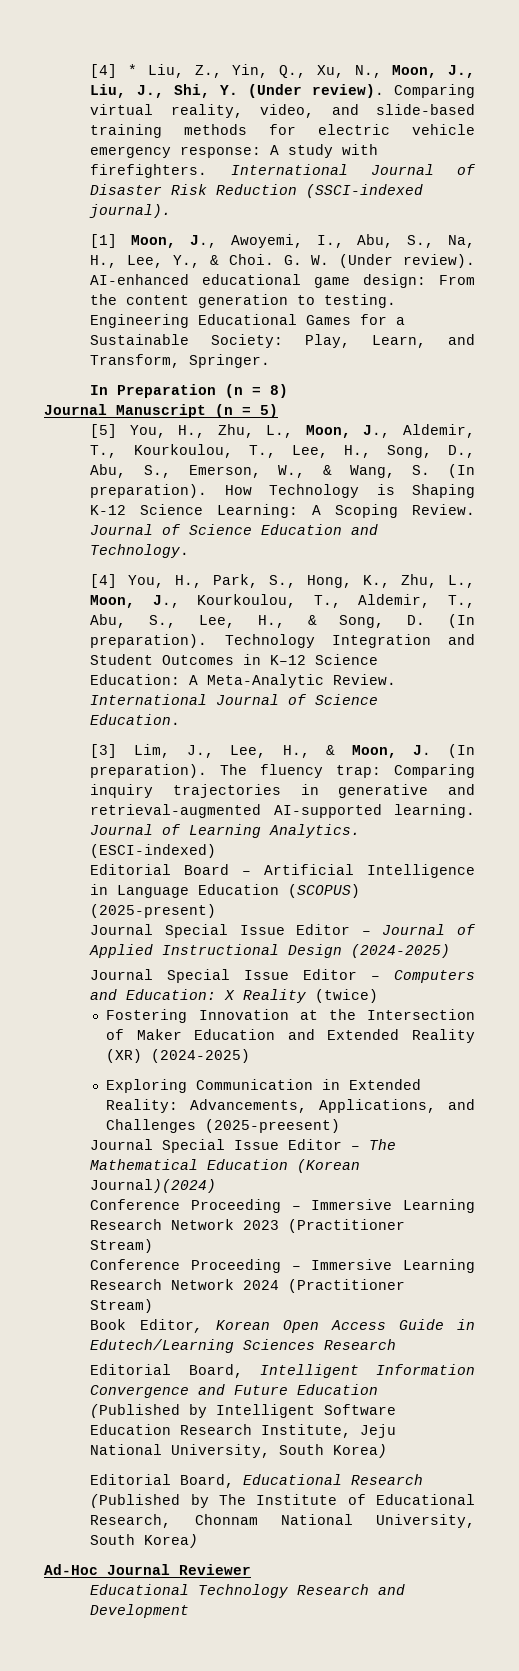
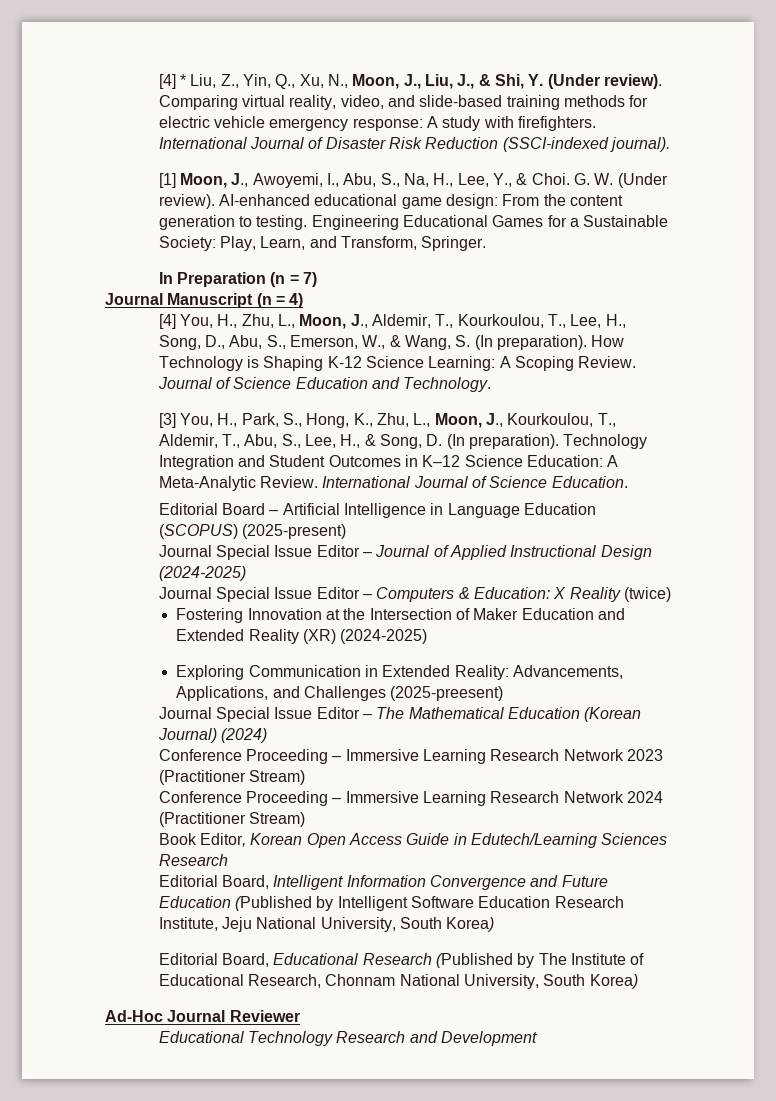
- [4] * Liu, Z., Yin, Q., Xu, N., Moon, J., Liu, J., Shi, Y. (Under review).
+ [4] * Liu, Z., Yin, Q., Xu, N., Moon, J., Liu, J., & Shi, Y. (Under review).
- In Preparation (n = 8)
+ In Preparation (n = 7)
- Journal Manuscript (n = 5)
- [5] You, H., Zhu, L., Moon, J., Aldemir, T., Kourkoulou, T., Lee, H., Song, D., Abu, S., Emerson, W., & Wang, S. (In preparation).
+ Journal Manuscript (n = 4)
+ [4] You, H., Zhu, L., Moon, J., Aldemir, T., Kourkoulou, T., Lee, H., Song, D., Abu, S., Emerson, W., & Wang, S. (In preparation).
- [4] You, H., Park, S., Hong, K., Zhu, L., Moon, J., Kourkoulou, T., Aldemir, T., Abu, S., Lee, H., & Song, D. (In preparation).
+ [3] You, H., Park, S., Hong, K., Zhu, L., Moon, J., Kourkoulou, T., Aldemir, T., Abu, S., Lee, H., & Song, D. (In preparation).
- [3] Lim, J., Lee, H., & Moon, J. (In preparation). The fluency trap: Comparing inquiry trajectories in generative and retrieval-augmented AI-supported learning. Journal of Learning Analytics. (ESCI-indexed)
- Journal Special Issue Editor – Computers and Education: X Reality (twice)
+ Journal Special Issue Editor – Computers & Education: X Reality (twice)
- Journal Special Issue Editor – The Mathematical Education (Korean Journal)(2024)
+ Journal Special Issue Editor – The Mathematical Education (Korean Journal) (2024)

